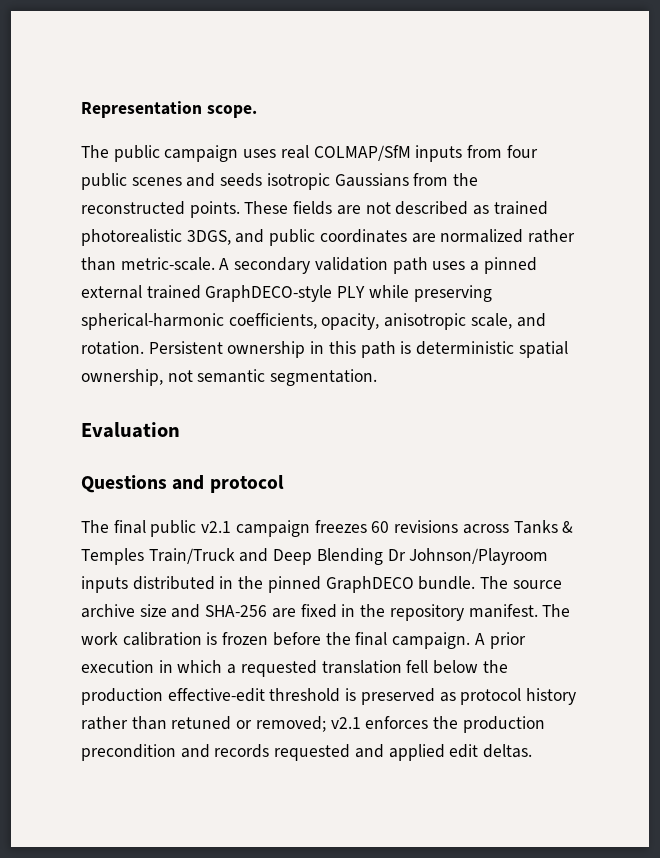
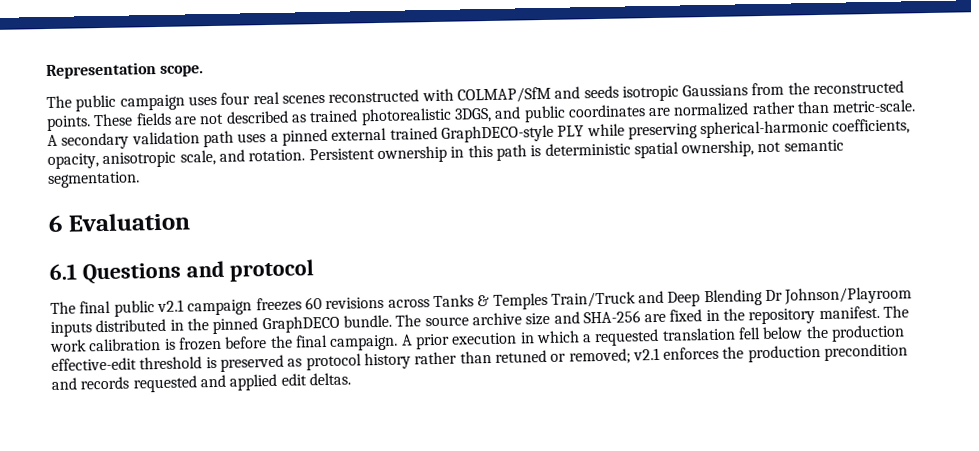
- The public campaign uses real COLMAP/SfM inputs from four public scenes and seeds isotropic Gaussians from the reconstructed points.
+ The public campaign uses four real scenes reconstructed with COLMAP/SfM and seeds isotropic Gaussians from the reconstructed points.
- Evaluation
+ 6 Evaluation
- Questions and protocol
+ 6.1 Questions and protocol

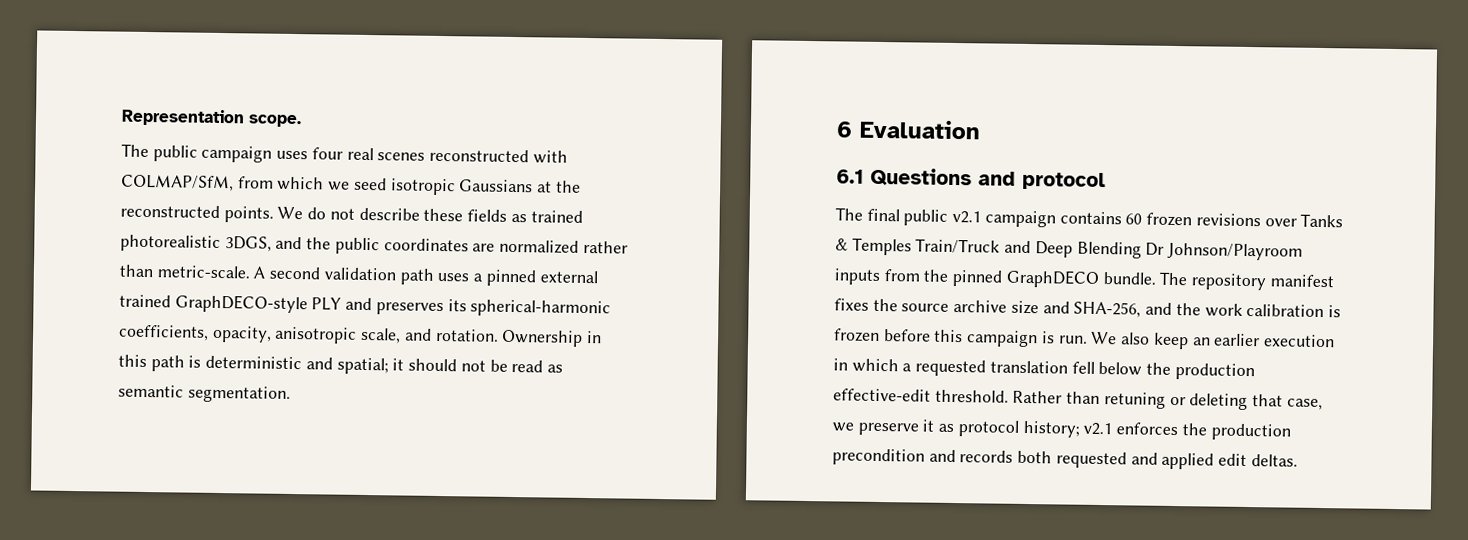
- The public campaign uses four real scenes reconstructed with COLMAP/SfM and seeds isotropic Gaussians from the reconstructed points.
+ The public campaign uses four real scenes reconstructed with COLMAP/SfM, from which we seed isotropic Gaussians at the reconstructed points.
- These fields are not described as trained photorealistic 3DGS, and public coordinates are normalized rather than metric-scale.
+ We do not describe these fields as trained photorealistic 3DGS, and the public coordinates are normalized rather than metric-scale.
- A secondary validation path uses a pinned external trained GraphDECO-style PLY while preserving spherical-harmonic coefficients, opacity, anisotropic scale, and rotation.
+ A second validation path uses a pinned external trained GraphDECO-style PLY and preserves its spherical-harmonic coefficients, opacity, anisotropic scale, and rotation.
- Persistent ownership in this path is deterministic spatial ownership, not semantic segmentation.
+ Ownership in this path is deterministic and spatial; it should not be read as semantic segmentation.
- The final public v2.1 campaign freezes 60 revisions across Tanks & Temples Train/Truck and Deep Blending Dr Johnson/Playroom inputs distributed in the pinned GraphDECO bundle.
+ The final public v2.1 campaign contains 60 frozen revisions over Tanks & Temples Train/Truck and Deep Blending Dr Johnson/Playroom inputs from the pinned GraphDECO bundle.
- The source archive size and SHA-256 are fixed in the repository manifest. The work calibration is frozen before the final campaign. A prior execution in which a requested translation fell below the production effective-edit threshold is preserved as protocol history rather than retuned or removed; v2.1 enforces the production precondition and records requested and applied edit deltas.
+ The repository manifest fixes the source archive size and SHA-256, and the work calibration is frozen before this campaign is run. We also keep an earlier execution in which a requested translation fell below the production effective-edit threshold. Rather than retuning or deleting that case, we preserve it as protocol history; v2.1 enforces the production precondition and records both requested and applied edit deltas.

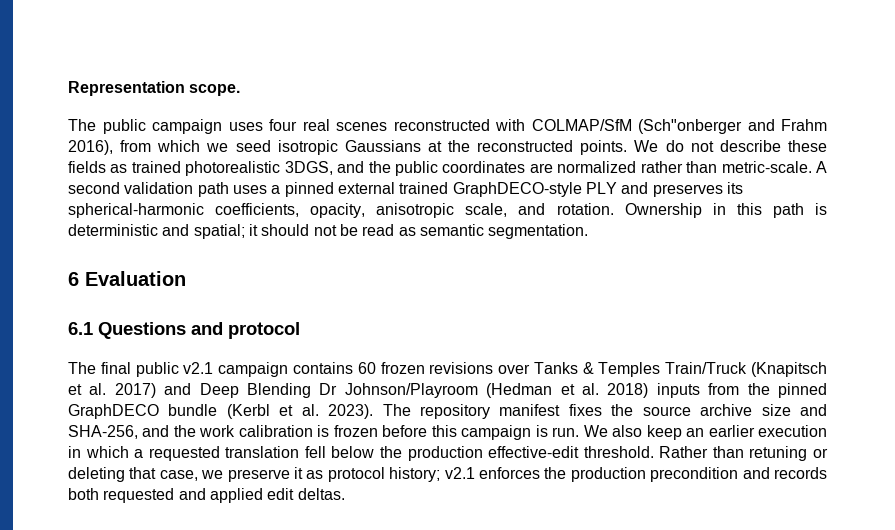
- The public campaign uses four real scenes reconstructed with COLMAP/SfM, from which we seed isotropic Gaussians at the reconstructed points.
+ The public campaign uses four real scenes reconstructed with COLMAP/SfM (Sch"onberger and Frahm 2016), from which we seed isotropic Gaussians at the reconstructed points.
- The final public v2.1 campaign contains 60 frozen revisions over Tanks & Temples Train/Truck and Deep Blending Dr Johnson/Playroom inputs from the pinned GraphDECO bundle.
+ The final public v2.1 campaign contains 60 frozen revisions over Tanks & Temples Train/Truck (Knapitsch et al. 2017) and Deep Blending Dr Johnson/Playroom (Hedman et al. 2018) inputs from the pinned GraphDECO bundle (Kerbl et al. 2023).

